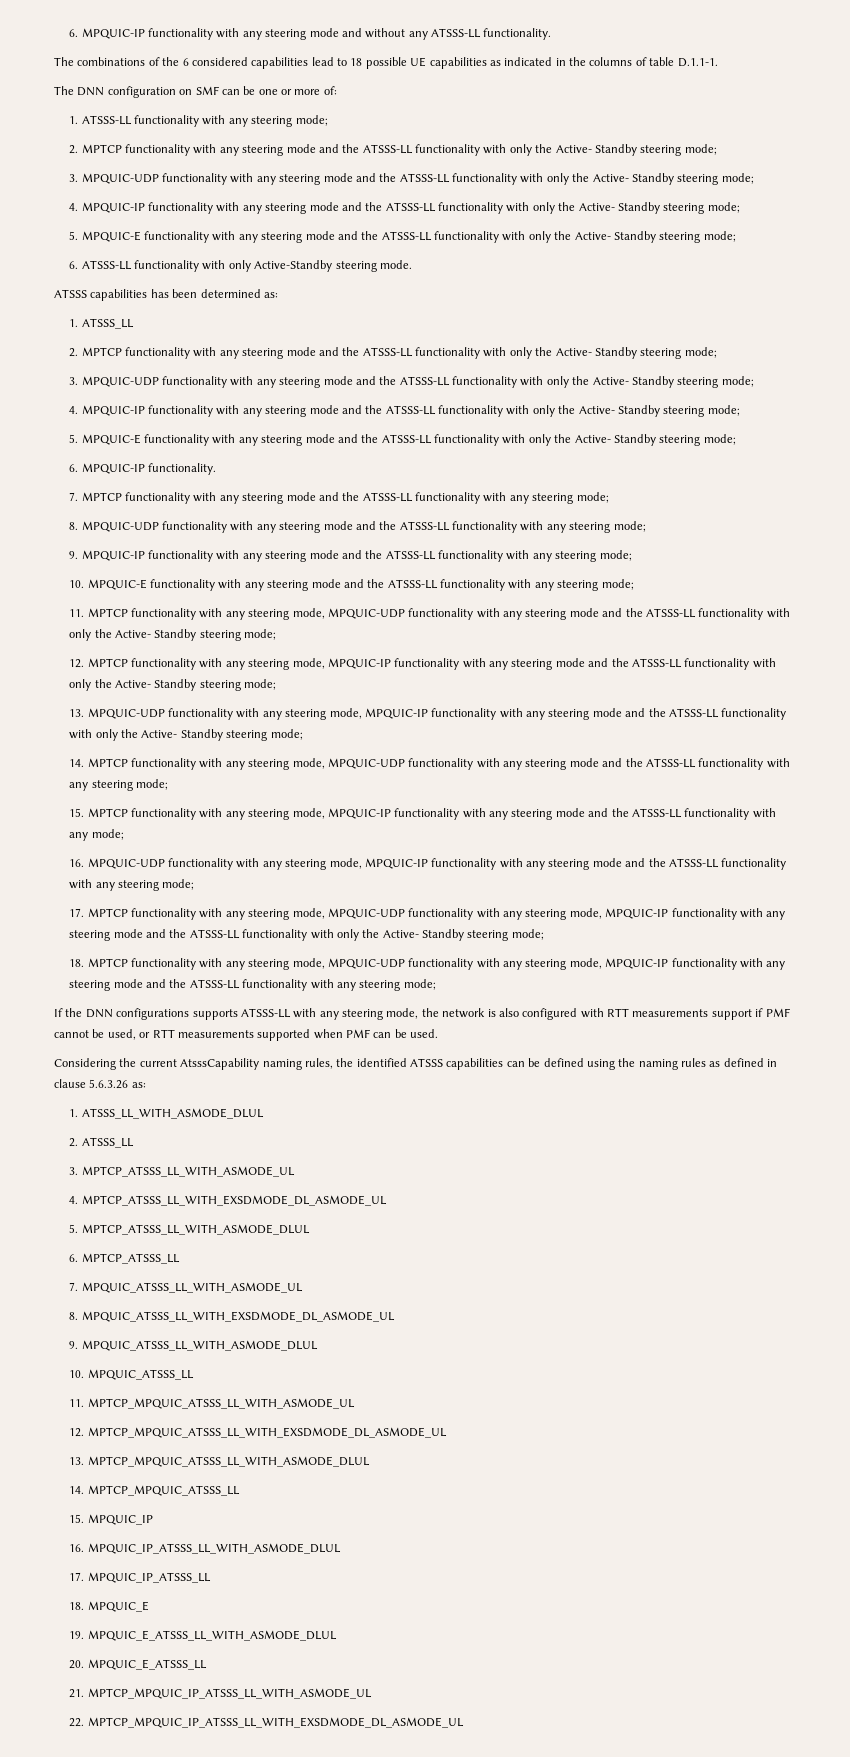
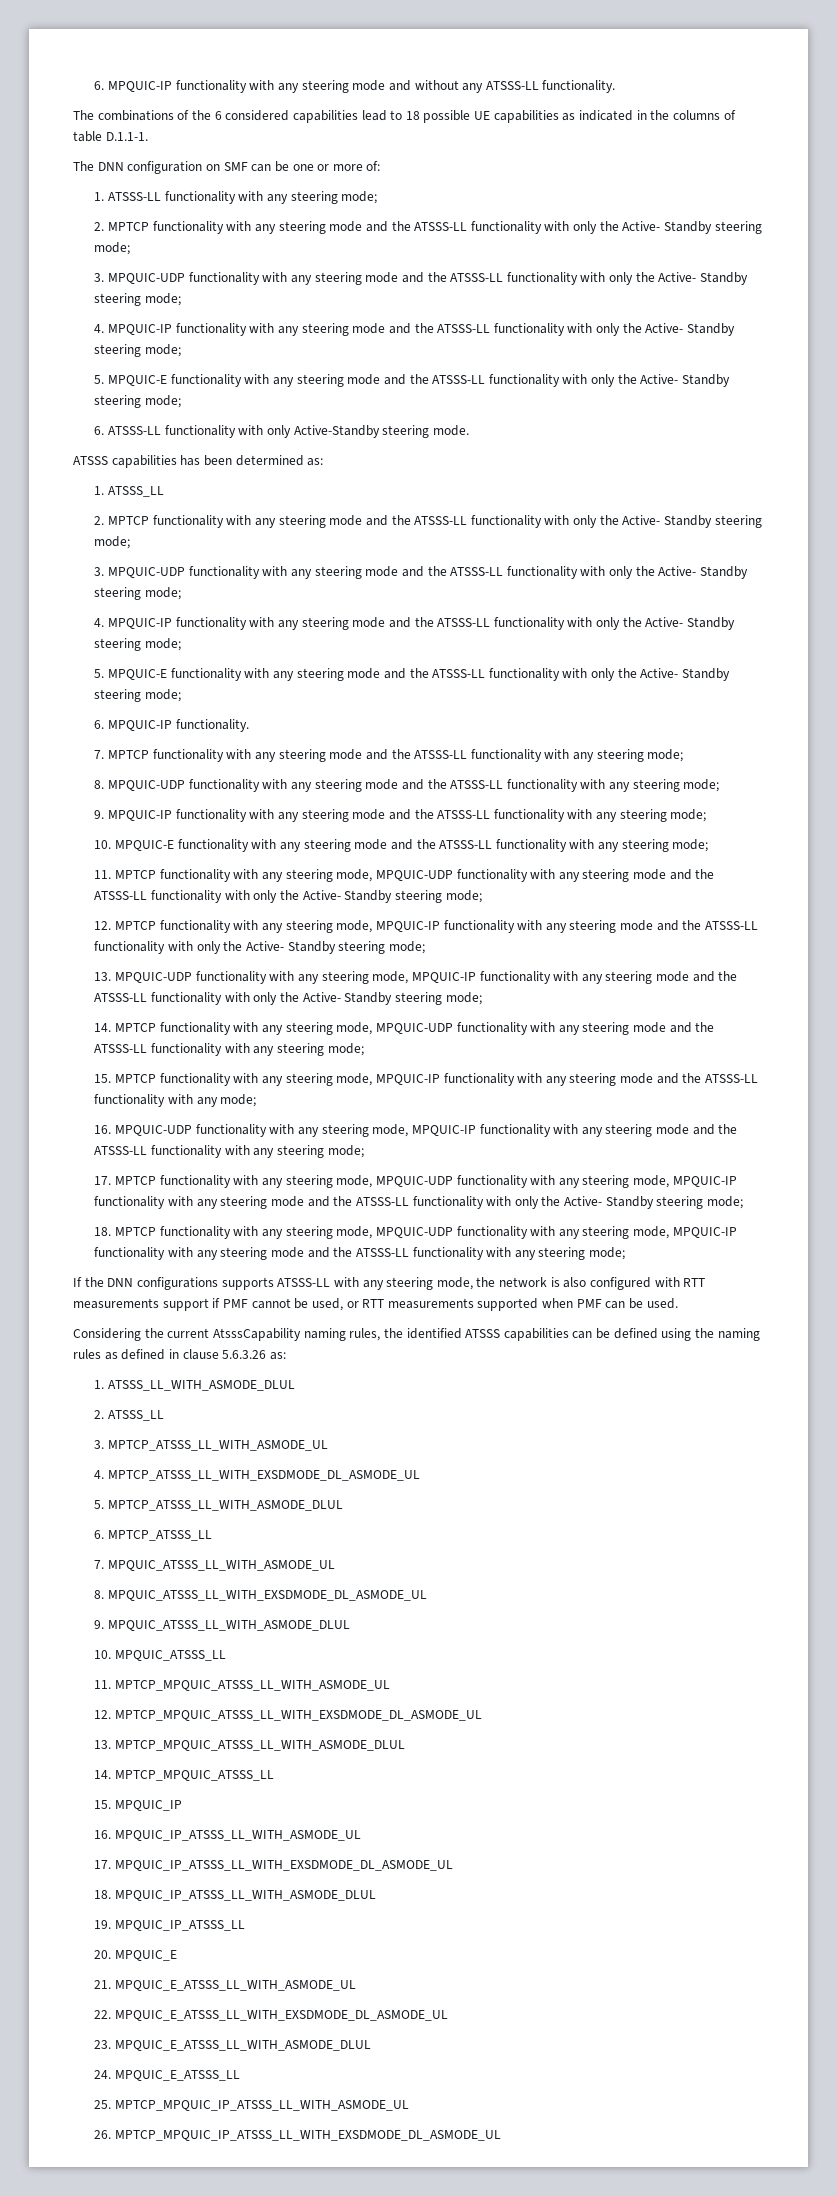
- 16. MPQUIC_IP_ATSSS_LL_WITH_ASMODE_DLUL
+ 16. MPQUIC_IP_ATSSS_LL_WITH_ASMODE_UL
+ 17. MPQUIC_IP_ATSSS_LL_WITH_EXSDMODE_DL_ASMODE_UL
+ 18. MPQUIC_IP_ATSSS_LL_WITH_ASMODE_DLUL
- 17. MPQUIC_IP_ATSSS_LL
+ 19. MPQUIC_IP_ATSSS_LL
- 18. MPQUIC_E
+ 20. MPQUIC_E
- 19. MPQUIC_E_ATSSS_LL_WITH_ASMODE_DLUL
+ 21. MPQUIC_E_ATSSS_LL_WITH_ASMODE_UL
+ 22. MPQUIC_E_ATSSS_LL_WITH_EXSDMODE_DL_ASMODE_UL
+ 23. MPQUIC_E_ATSSS_LL_WITH_ASMODE_DLUL
- 20. MPQUIC_E_ATSSS_LL
+ 24. MPQUIC_E_ATSSS_LL
- 21. MPTCP_MPQUIC_IP_ATSSS_LL_WITH_ASMODE_UL
+ 25. MPTCP_MPQUIC_IP_ATSSS_LL_WITH_ASMODE_UL
- 22. MPTCP_MPQUIC_IP_ATSSS_LL_WITH_EXSDMODE_DL_ASMODE_UL
+ 26. MPTCP_MPQUIC_IP_ATSSS_LL_WITH_EXSDMODE_DL_ASMODE_UL

